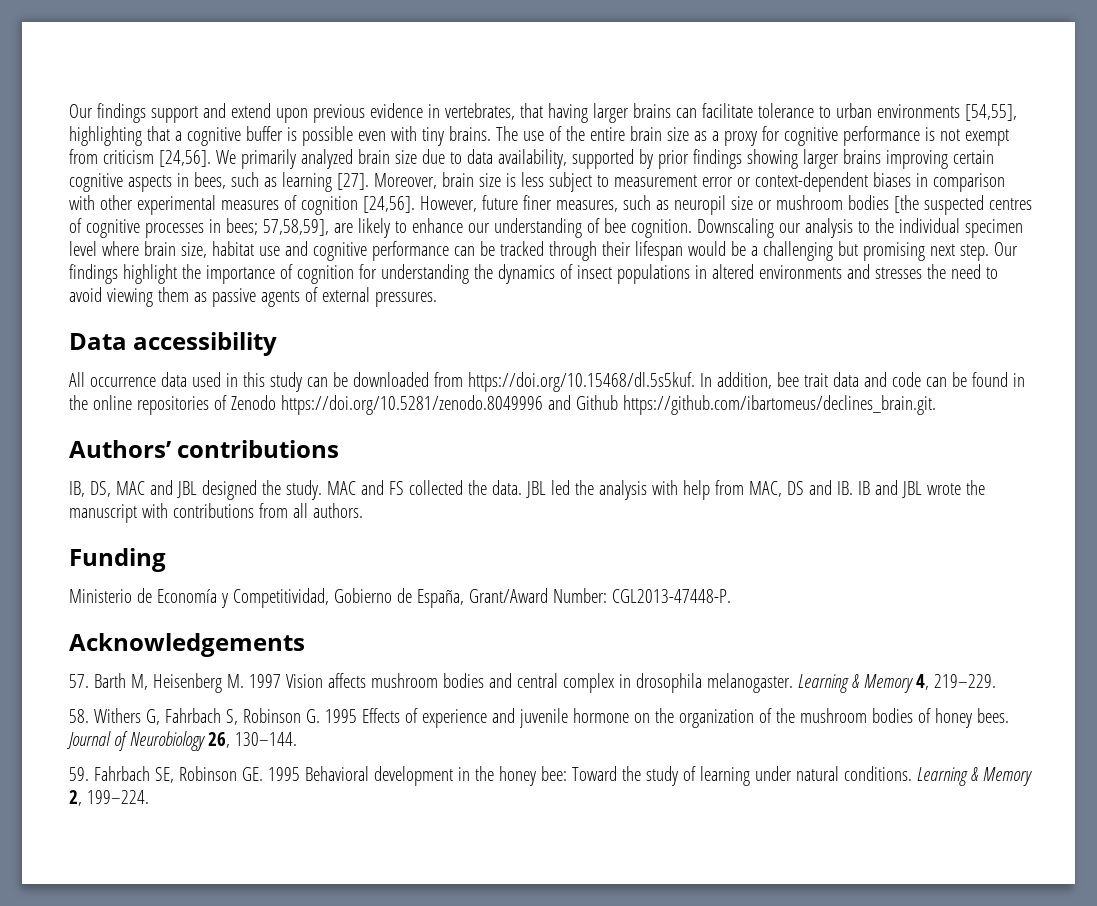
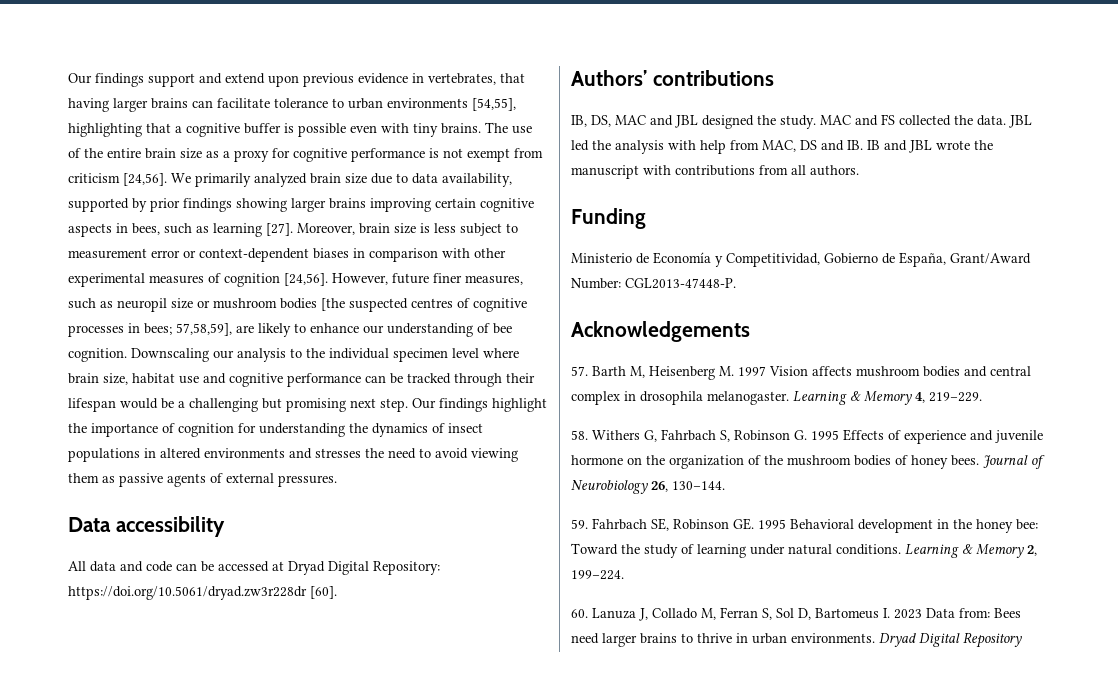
- All occurrence data used in this study can be downloaded from https://doi.org/10.15468/dl.5s5kuf. In addition, bee trait data and code can be found in the online repositories of Zenodo https://doi.org/10.5281/zenodo.8049996 and Github https://github.com/ibartomeus/declines_brain.git.
+ All data and code can be accessed at Dryad Digital Repository: https://doi.org/10.5061/dryad.zw3r228dr [60].
+ 60. Lanuza J, Collado M, Ferran S, Sol D, Bartomeus I. 2023 Data from: Bees need larger brains to thrive in urban environments. Dryad Digital Repository

